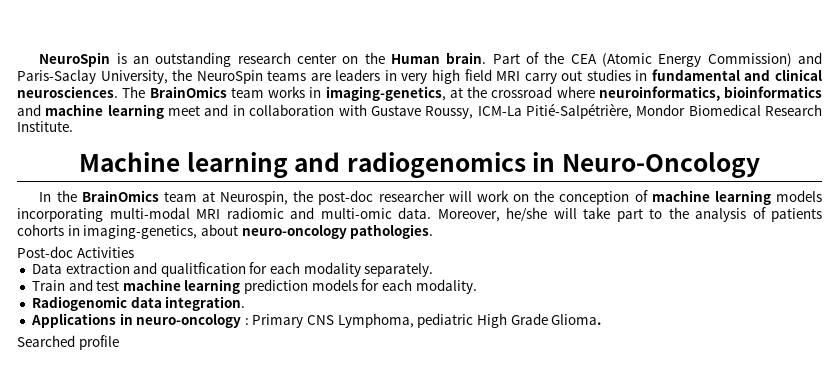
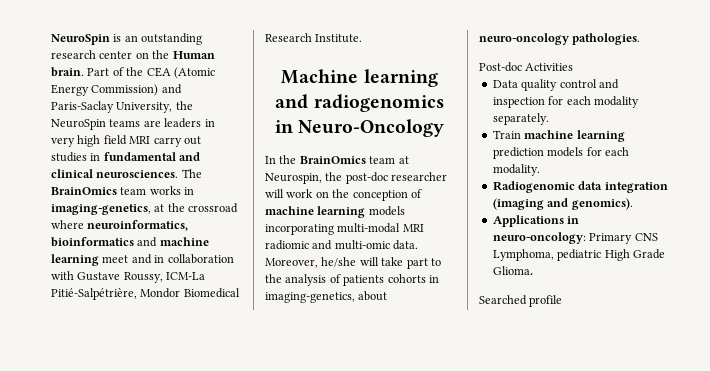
- Data extraction and qualitfication for each modality separately.
+ Data quality control and inspection for each modality separately.
- Train and test machine learning prediction models for each modality.
+ Train machine learning prediction models for each modality.
- Radiogenomic data integration.
+ Radiogenomic data integration (imaging and genomics).
- Applications in neuro-oncology : Primary CNS Lymphoma, pediatric High Grade Glioma.
+ Applications in neuro-oncology: Primary CNS Lymphoma, pediatric High Grade Glioma.

